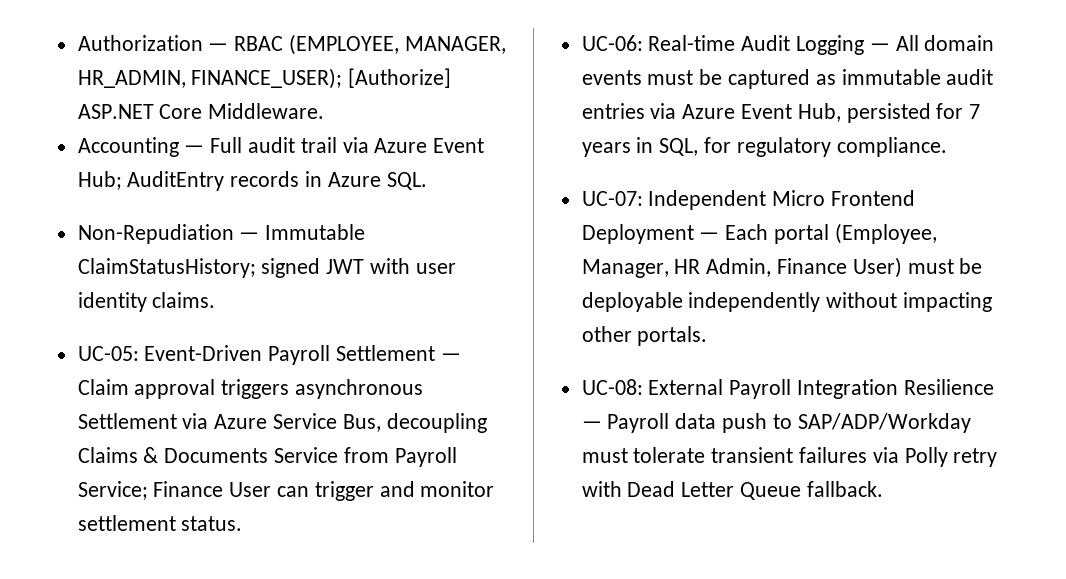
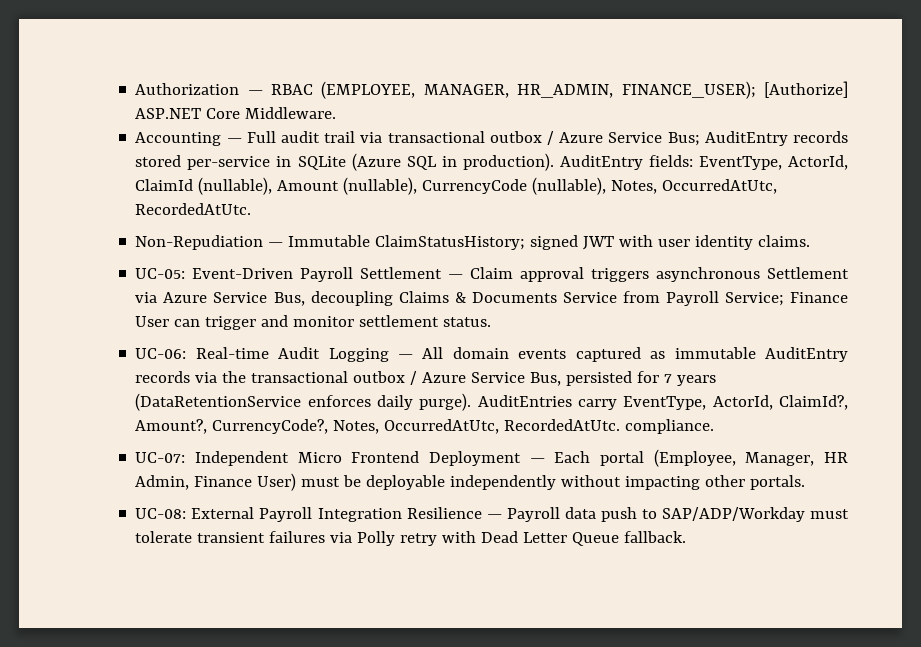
- Accounting — Full audit trail via Azure Event Hub; AuditEntry records in Azure SQL.
+ Accounting — Full audit trail via transactional outbox / Azure Service Bus; AuditEntry records stored per-service in SQLite (Azure SQL in production). AuditEntry fields: EventType, ActorId, ClaimId (nullable), Amount (nullable), CurrencyCode (nullable), Notes, OccurredAtUtc, RecordedAtUtc.
- UC-06: Real-time Audit Logging — All domain events must be captured as immutable audit entries via Azure Event Hub, persisted for 7 years in SQL, for regulatory compliance.
+ UC-06: Real-time Audit Logging — All domain events captured as immutable AuditEntry records via the transactional outbox / Azure Service Bus, persisted for 7 years (DataRetentionService enforces daily purge). AuditEntries carry EventType, ActorId, ClaimId?, Amount?, CurrencyCode?, Notes, OccurredAtUtc, RecordedAtUtc. compliance.

